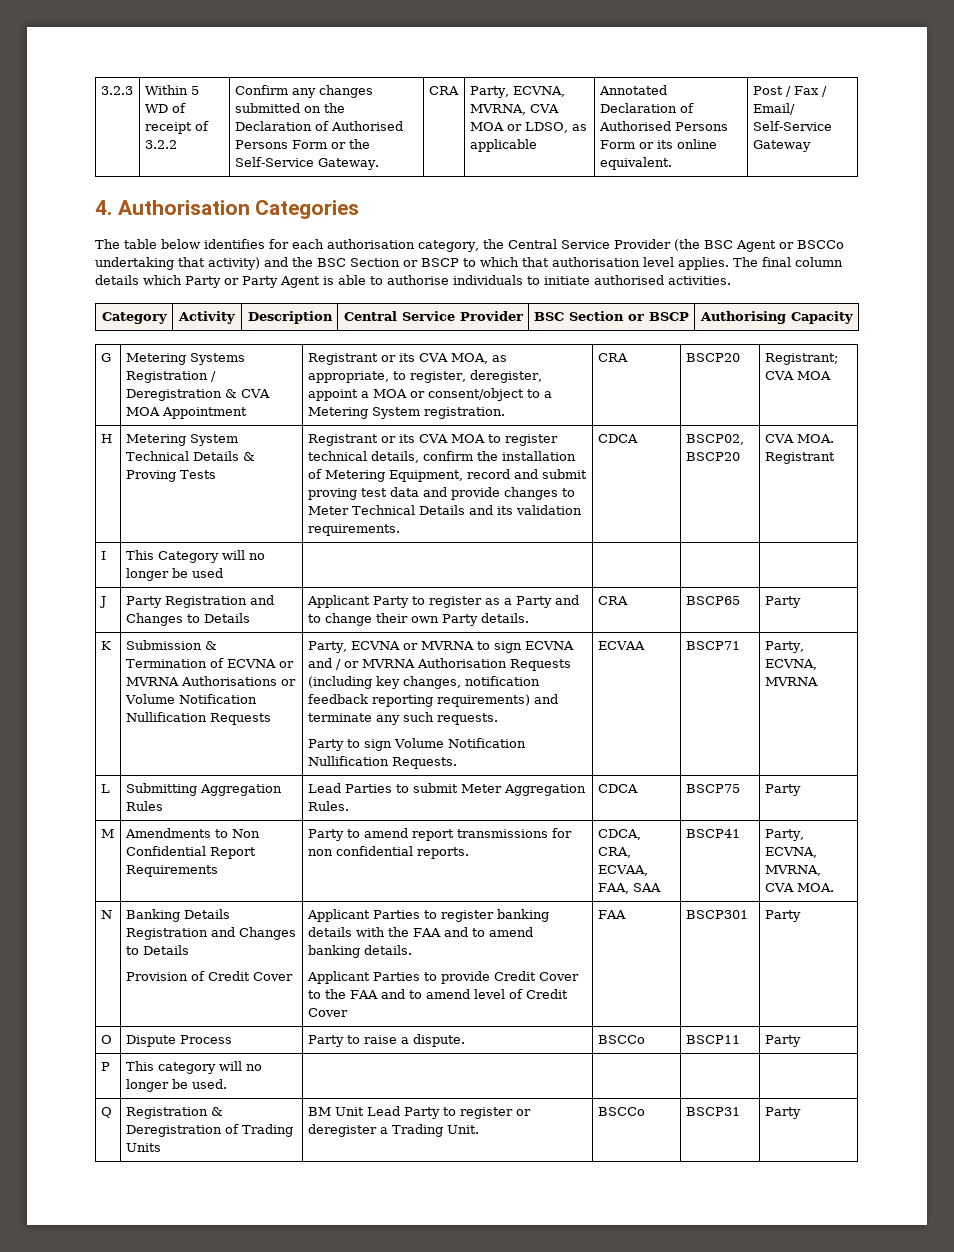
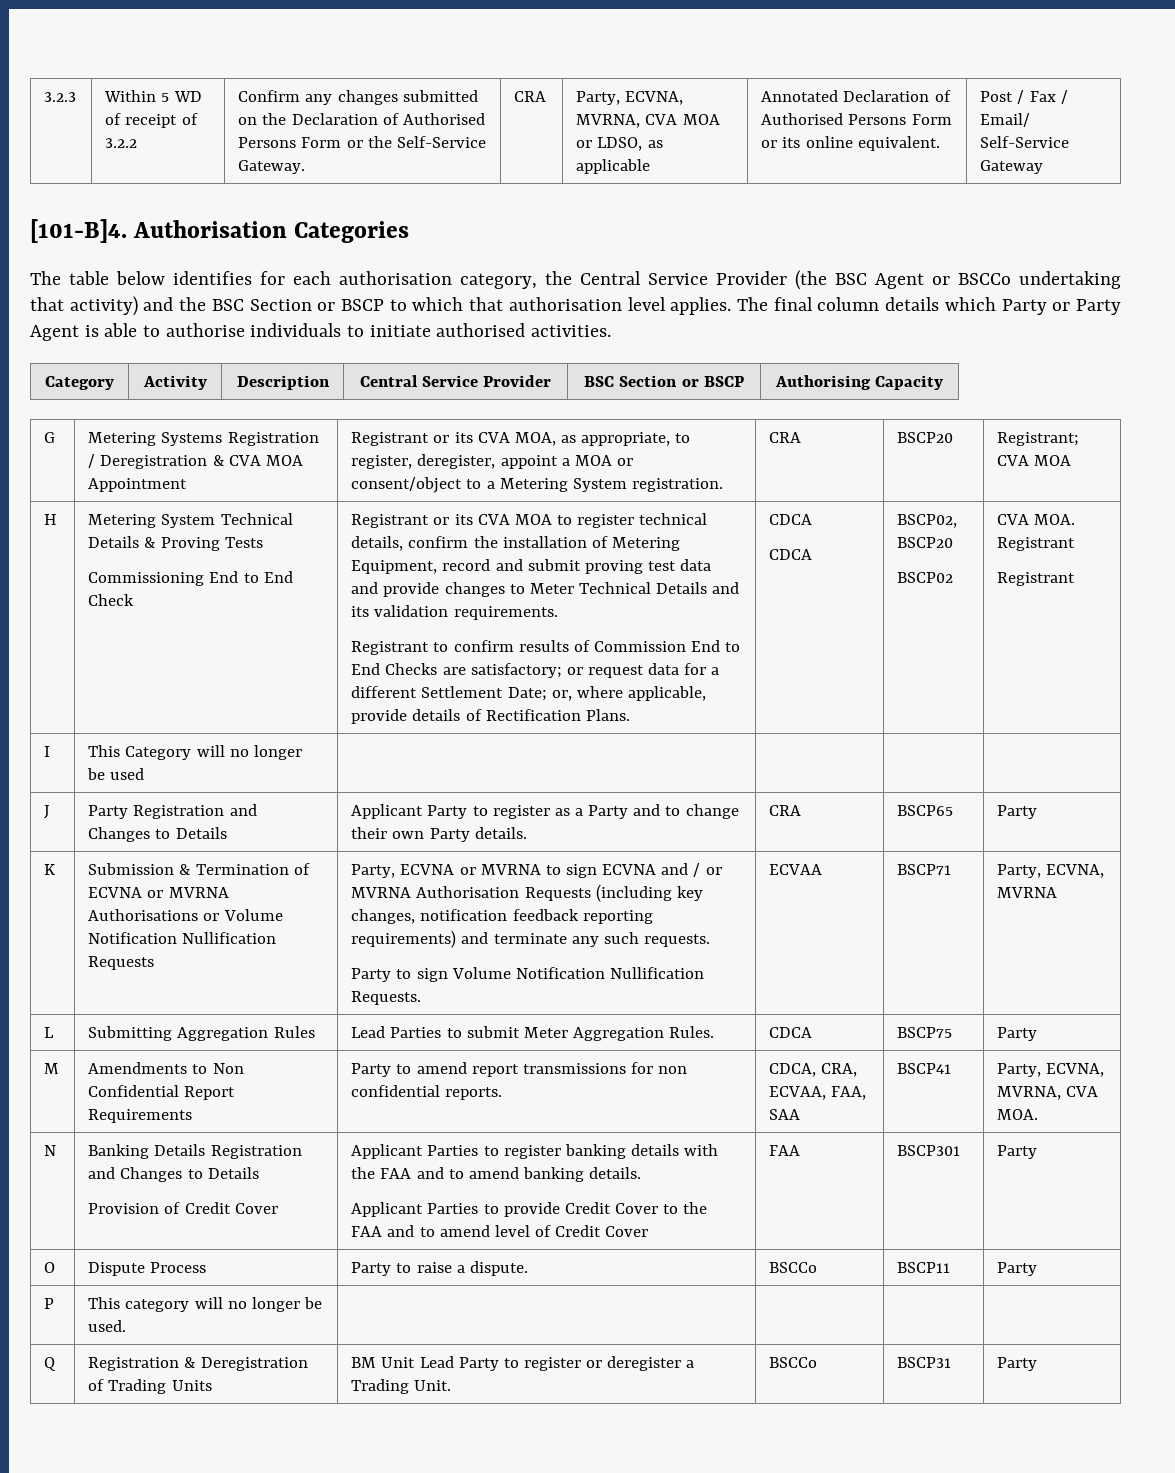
- 4. Authorisation Categories
+ [101-B]4. Authorisation Categories
+ Commissioning End to End Check
- Registrant or its CVA MOA to register technical details, confirm the installation of Metering Equipment, record and submit proving test data and provide changes to Meter Technical Details and its validation requirements. | CDCA
+ Registrant or its CVA MOA to register technical details, confirm the installation of Metering Equipment, record and submit proving test data and provide changes to Meter Technical Details and its validation requirements.
+ Registrant to confirm results of Commission End to End Checks are satisfactory; or request data for a different Settlement Date; or, where applicable, provide details of Rectification Plans. | CDCA
+ CDCA
+ BSCP02
  CVA MOA. Registrant
+ Registrant

